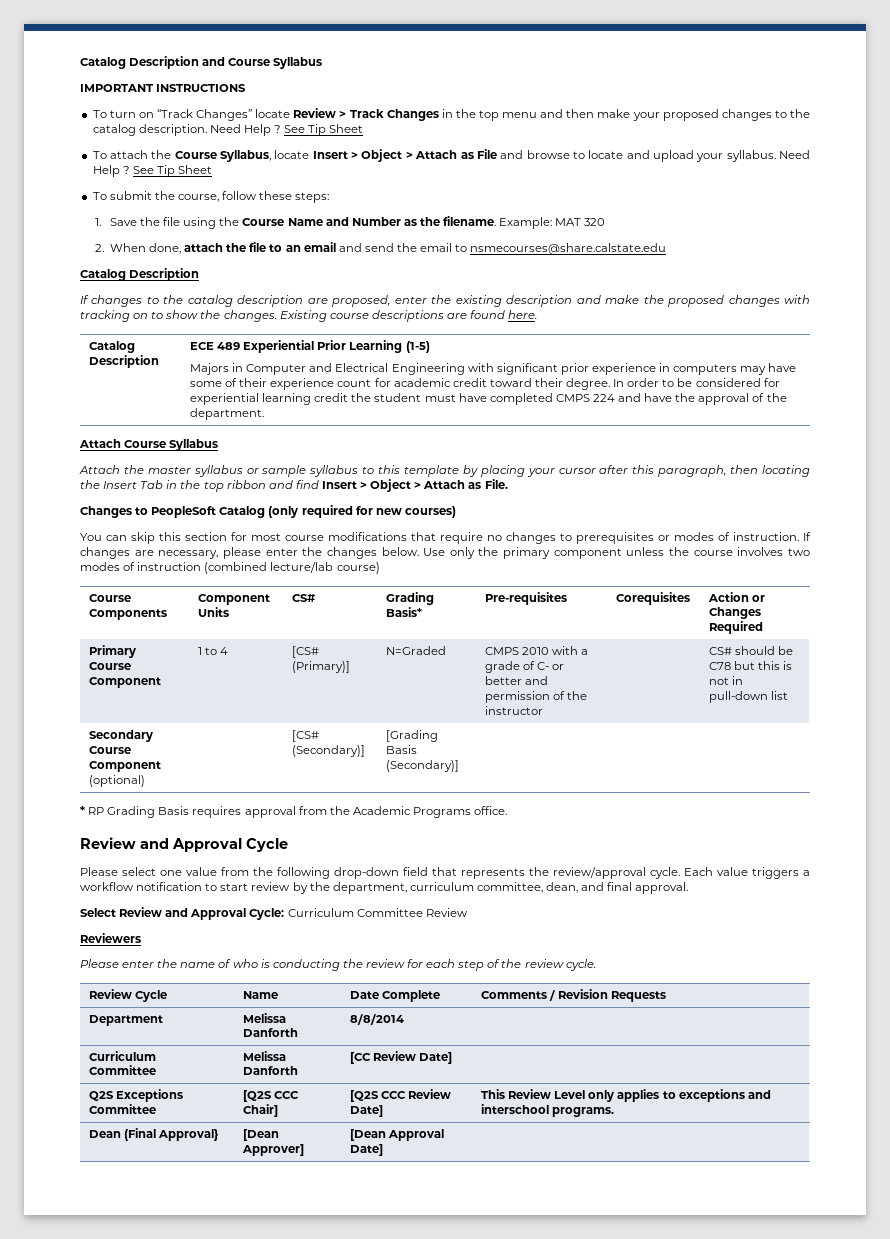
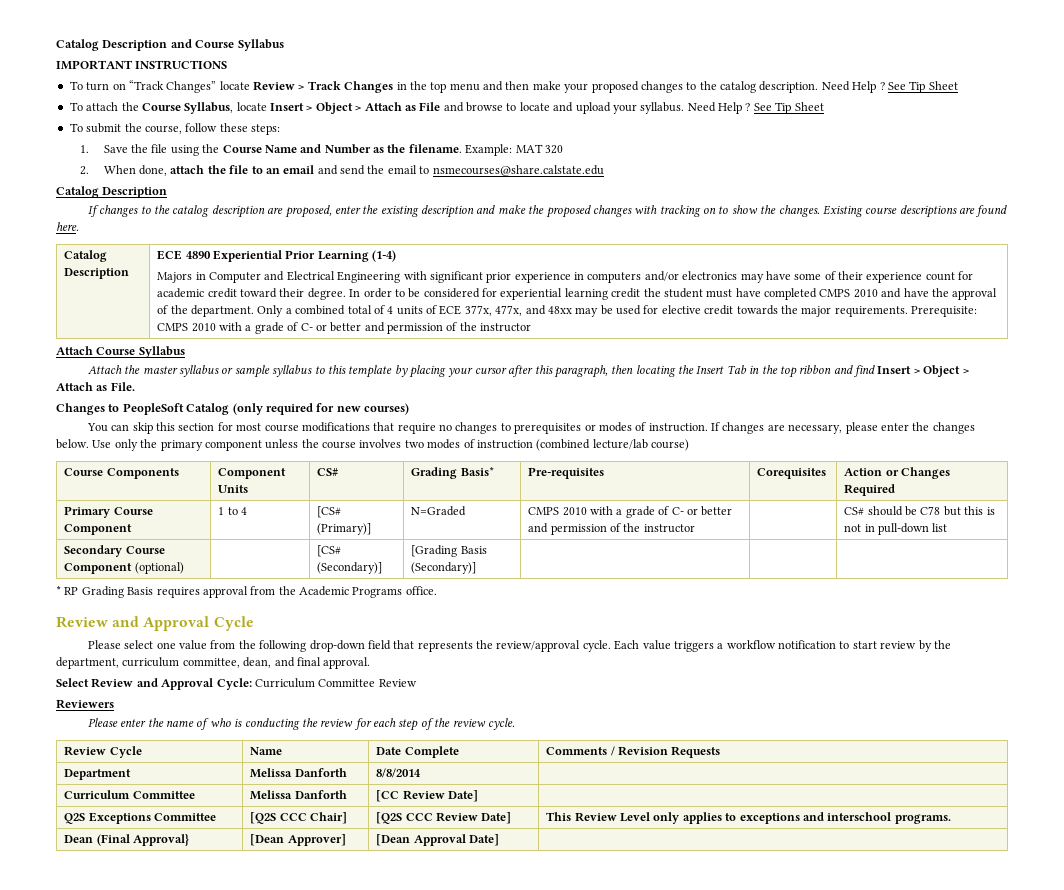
- ECE 489 Experiential Prior Learning (1-5)
+ ECE 4890 Experiential Prior Learning (1-4)
- Majors in Computer and Electrical Engineering with significant prior experience in computers may have some of their experience count for academic credit toward their degree.
+ Majors in Computer and Electrical Engineering with significant prior experience in computers and/or electronics may have some of their experience count for academic credit toward their degree.
- In order to be considered for experiential learning credit the student must have completed CMPS 224 and have the approval of the department.
+ In order to be considered for experiential learning credit the student must have completed CMPS 2010 and have the approval of the department. Only a combined total of 4 units of ECE 377x, 477x, and 48xx may be used for elective credit towards the major requirements. Prerequisite: CMPS 2010 with a grade of C- or better and permission of the instructor

